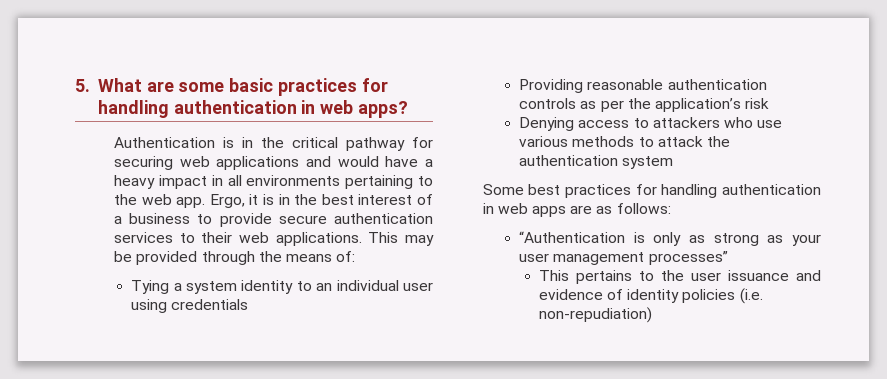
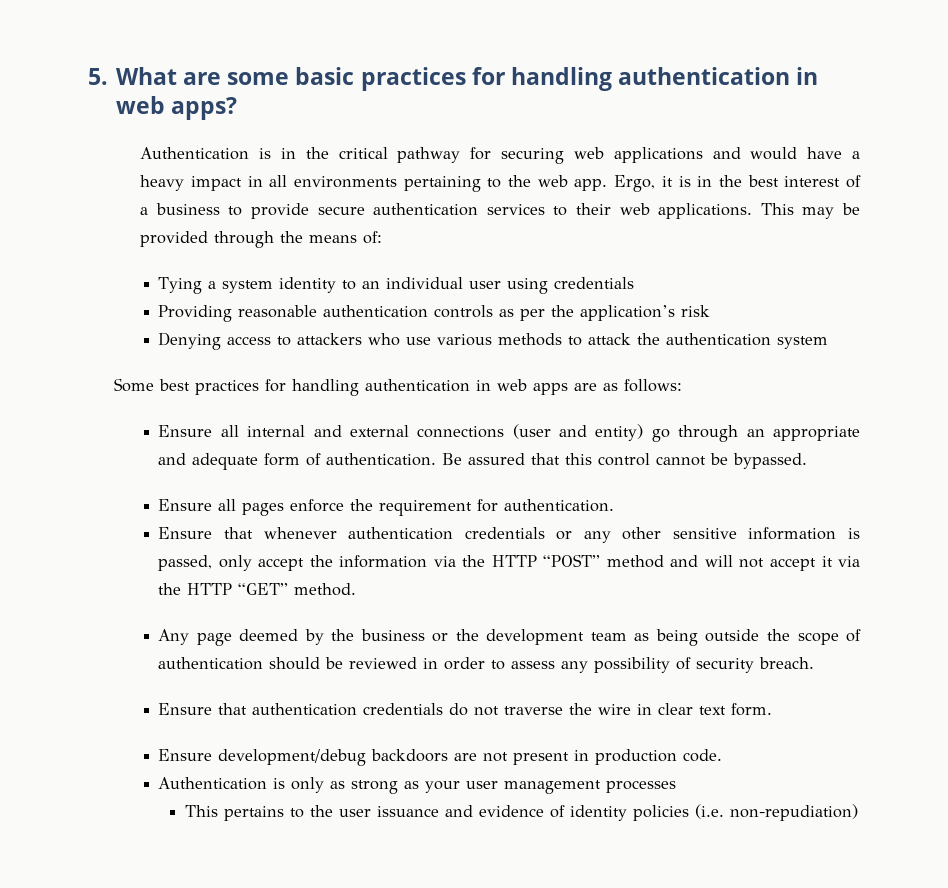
- “Authentication is only as strong as your user management processes”
+ Ensure all internal and external connections (user and entity) go through an appropriate and adequate form of authentication. Be assured that this control cannot be bypassed.
+ Ensure all pages enforce the requirement for authentication.
+ Ensure that whenever authentication credentials or any other sensitive information is passed, only accept the information via the HTTP “POST” method and will not accept it via the HTTP “GET” method.
+ Any page deemed by the business or the development team as being outside the scope of authentication should be reviewed in order to assess any possibility of security breach.
+ Ensure that authentication credentials do not traverse the wire in clear text form.
+ Ensure development/debug backdoors are not present in production code.
+ Authentication is only as strong as your user management processes

